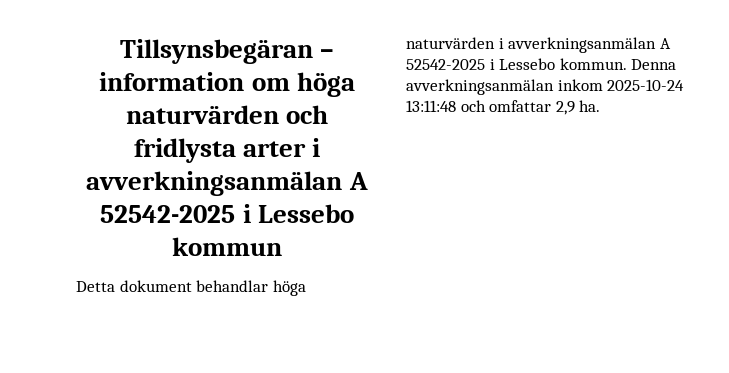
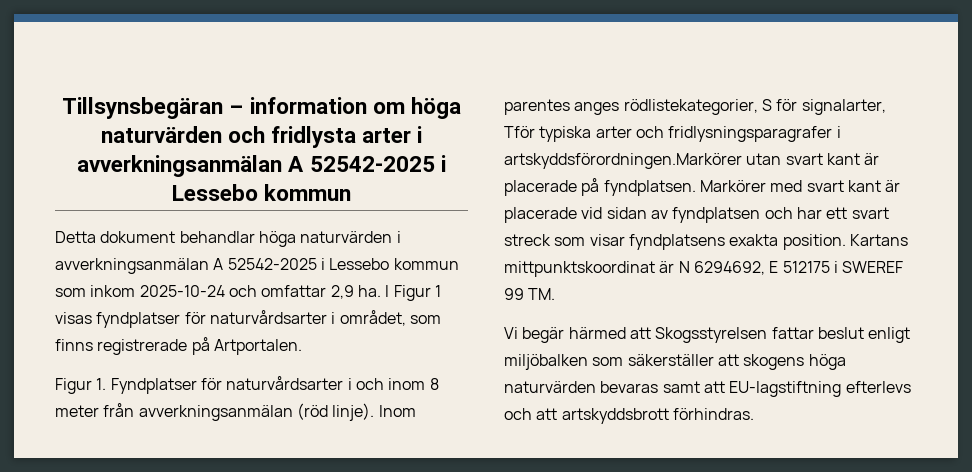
- Detta dokument behandlar höga naturvärden i avverkningsanmälan A 52542-2025 i Lessebo kommun. Denna avverkningsanmälan inkom 2025-10-24 13:11:48 och omfattar 2,9 ha.
+ Detta dokument behandlar höga naturvärden i avverkningsanmälan A 52542-2025 i Lessebo kommun som inkom 2025-10-24 och omfattar 2,9 ha.
+ I Figur 1 visas fyndplatser för naturvårdsarter i området, som finns registrerade på Artportalen.
+ Figur 1. Fyndplatser för naturvårdsarter i och inom 8 meter från avverkningsanmälan (röd linje). Inom parentes anges rödlistekategorier, S för signalarter, Tför typiska arter och fridlysningsparagrafer i artskyddsförordningen.Markörer utan svart kant är placerade på fyndplatsen. Markörer med svart kant är placerade vid sidan av fyndplatsen och har ett svart streck som visar fyndplatsens exakta position. Kartans mittpunktskoordinat är N 6294692, E 512175 i SWEREF 99 TM.
+ Vi begär härmed att Skogsstyrelsen fattar beslut enligt miljöbalken som säkerställer att skogens höga naturvärden bevaras samt att EU-lagstiftning efterlevs och att artskyddsbrott förhindras.

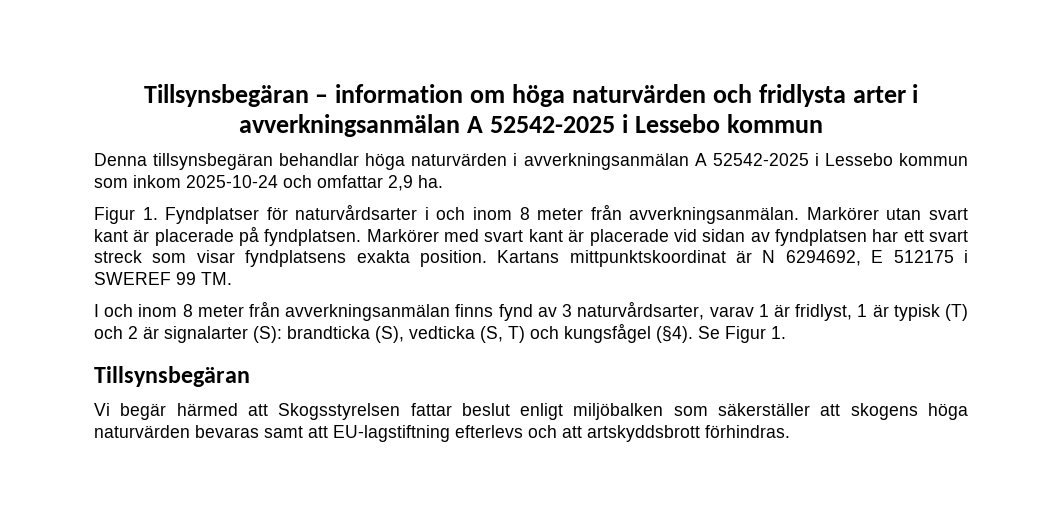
- Detta dokument behandlar höga naturvärden i avverkningsanmälan A 52542-2025 i Lessebo kommun som inkom 2025-10-24 och omfattar 2,9 ha. I Figur 1 visas fyndplatser för naturvårdsarter i området, som finns registrerade på Artportalen.
+ Denna tillsynsbegäran behandlar höga naturvärden i avverkningsanmälan A 52542-2025 i Lessebo kommun som inkom 2025-10-24 och omfattar 2,9 ha.
- Figur 1. Fyndplatser för naturvårdsarter i och inom 8 meter från avverkningsanmälan (röd linje). Inom parentes anges rödlistekategorier, S för signalarter, Tför typiska arter och fridlysningsparagrafer i artskyddsförordningen.Markörer utan svart kant är placerade på fyndplatsen.
+ Figur 1. Fyndplatser för naturvårdsarter i och inom 8 meter från avverkningsanmälan. Markörer utan svart kant är placerade på fyndplatsen.
- Markörer med svart kant är placerade vid sidan av fyndplatsen och har ett svart streck som visar fyndplatsens exakta position.
+ Markörer med svart kant är placerade vid sidan av fyndplatsen har ett svart streck som visar fyndplatsens exakta position.
+ I och inom 8 meter från avverkningsanmälan finns fynd av 3 naturvårdsarter, varav 1 är fridlyst, 1 är typisk (T) och 2 är signalarter (S): brandticka (S), vedticka (S, T) och kungsfågel (§4). Se Figur 1.
+ Tillsynsbegäran

